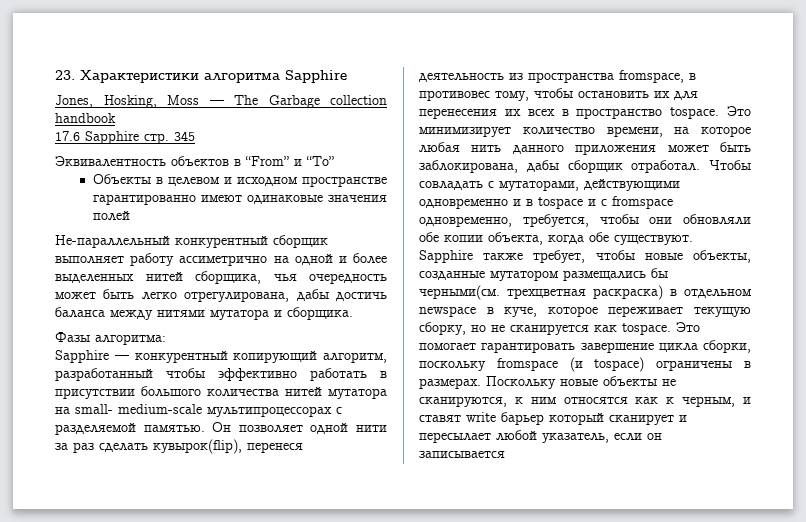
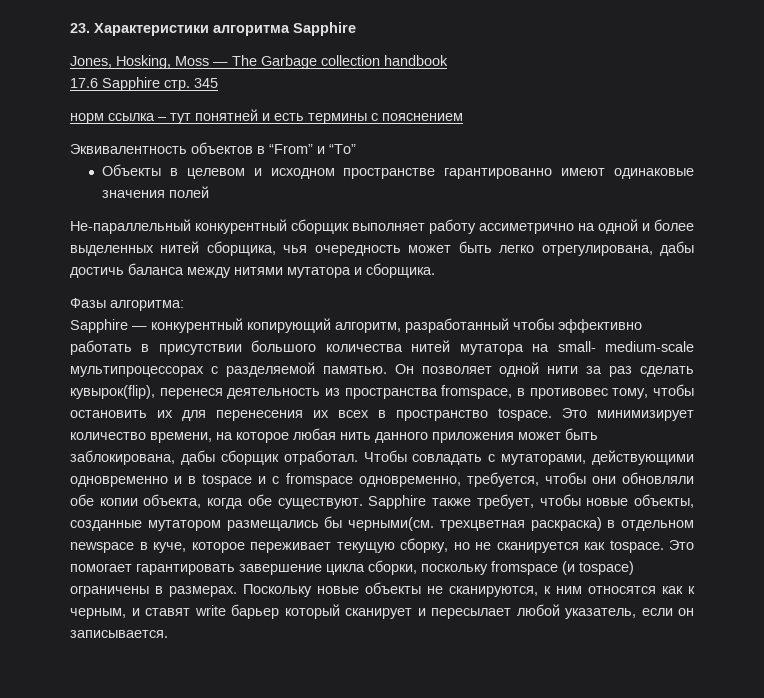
+ норм ссылка – тут понятней и есть термины с пояснением
- Поскольку новые объекты не сканируются, к ним относятся как к черным, и ставят write барьер который сканирует и пересылает любой указатель, если он записывается
+ Поскольку новые объекты не сканируются, к ним относятся как к черным, и ставят write барьер который сканирует и пересылает любой указатель, если он записывается.

